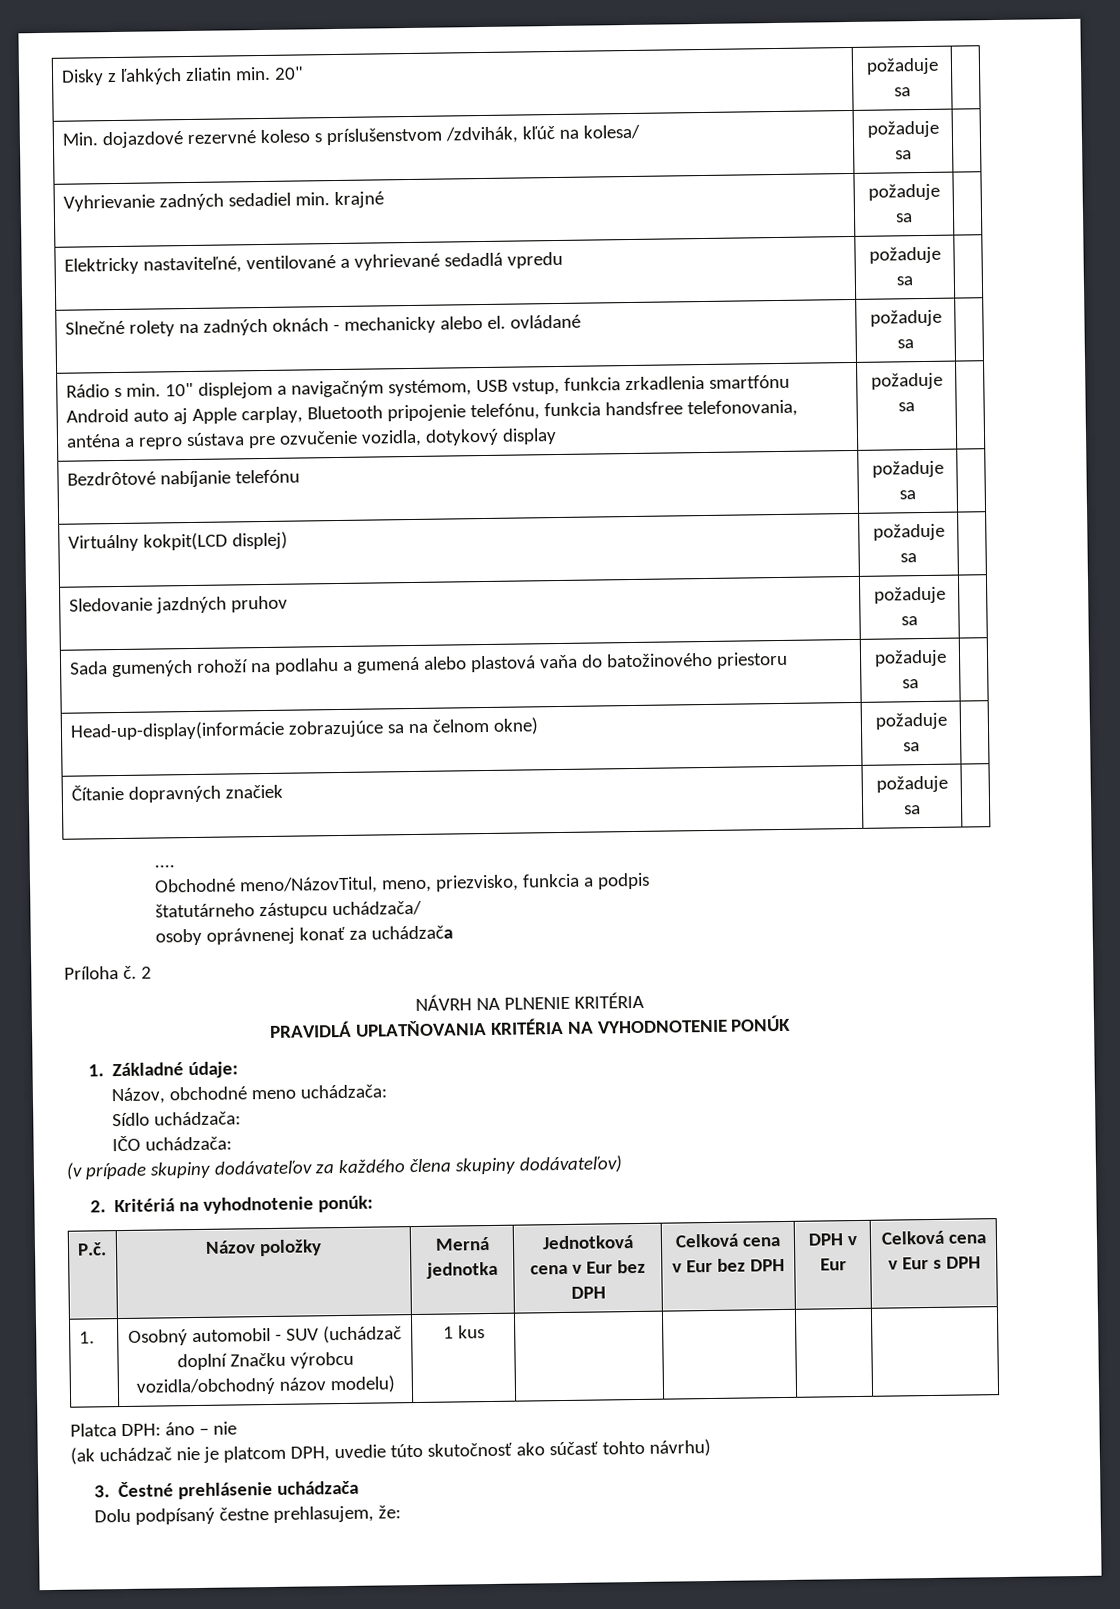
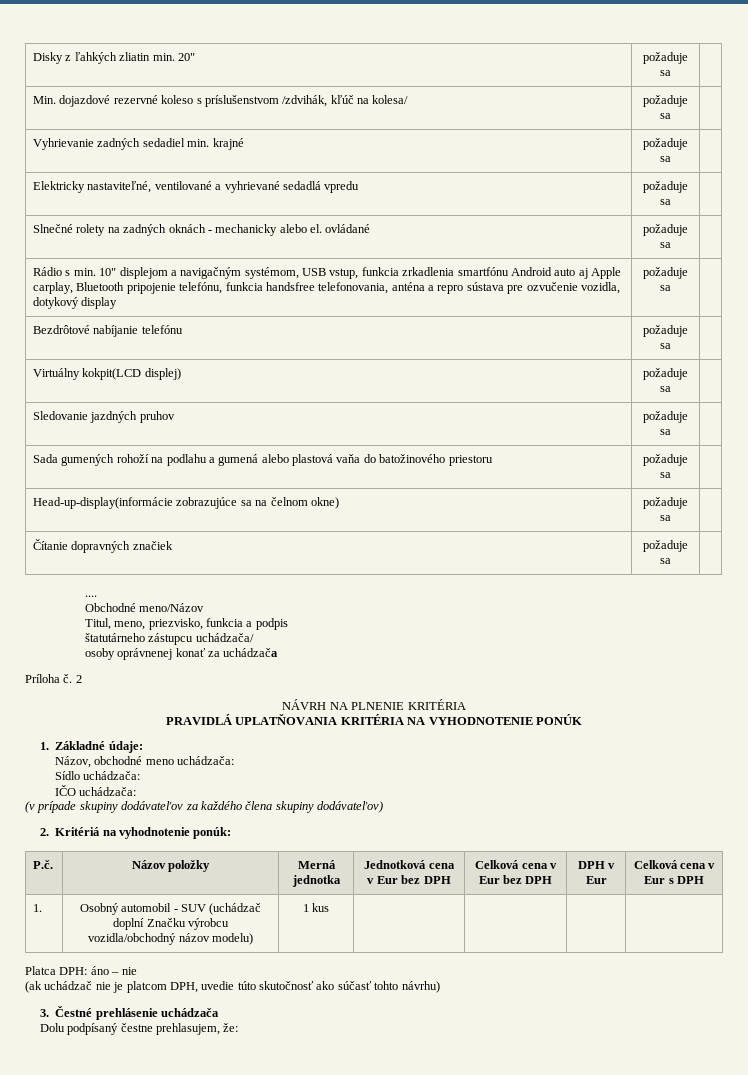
- Obchodné meno/NázovTitul, meno, priezvisko, funkcia a podpis
+ Obchodné meno/Názov
+ Titul, meno, priezvisko, funkcia a podpis

